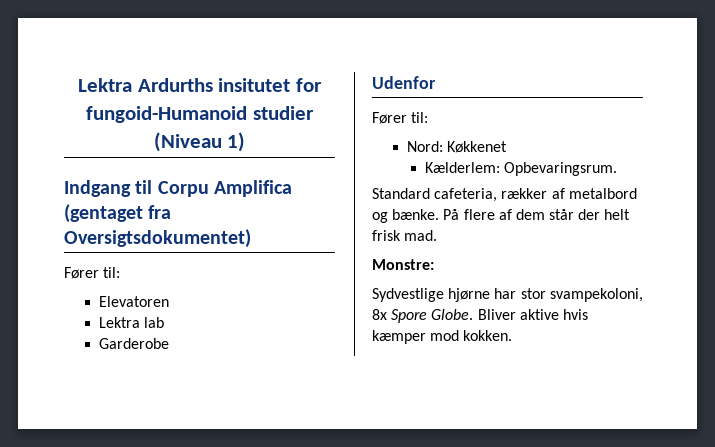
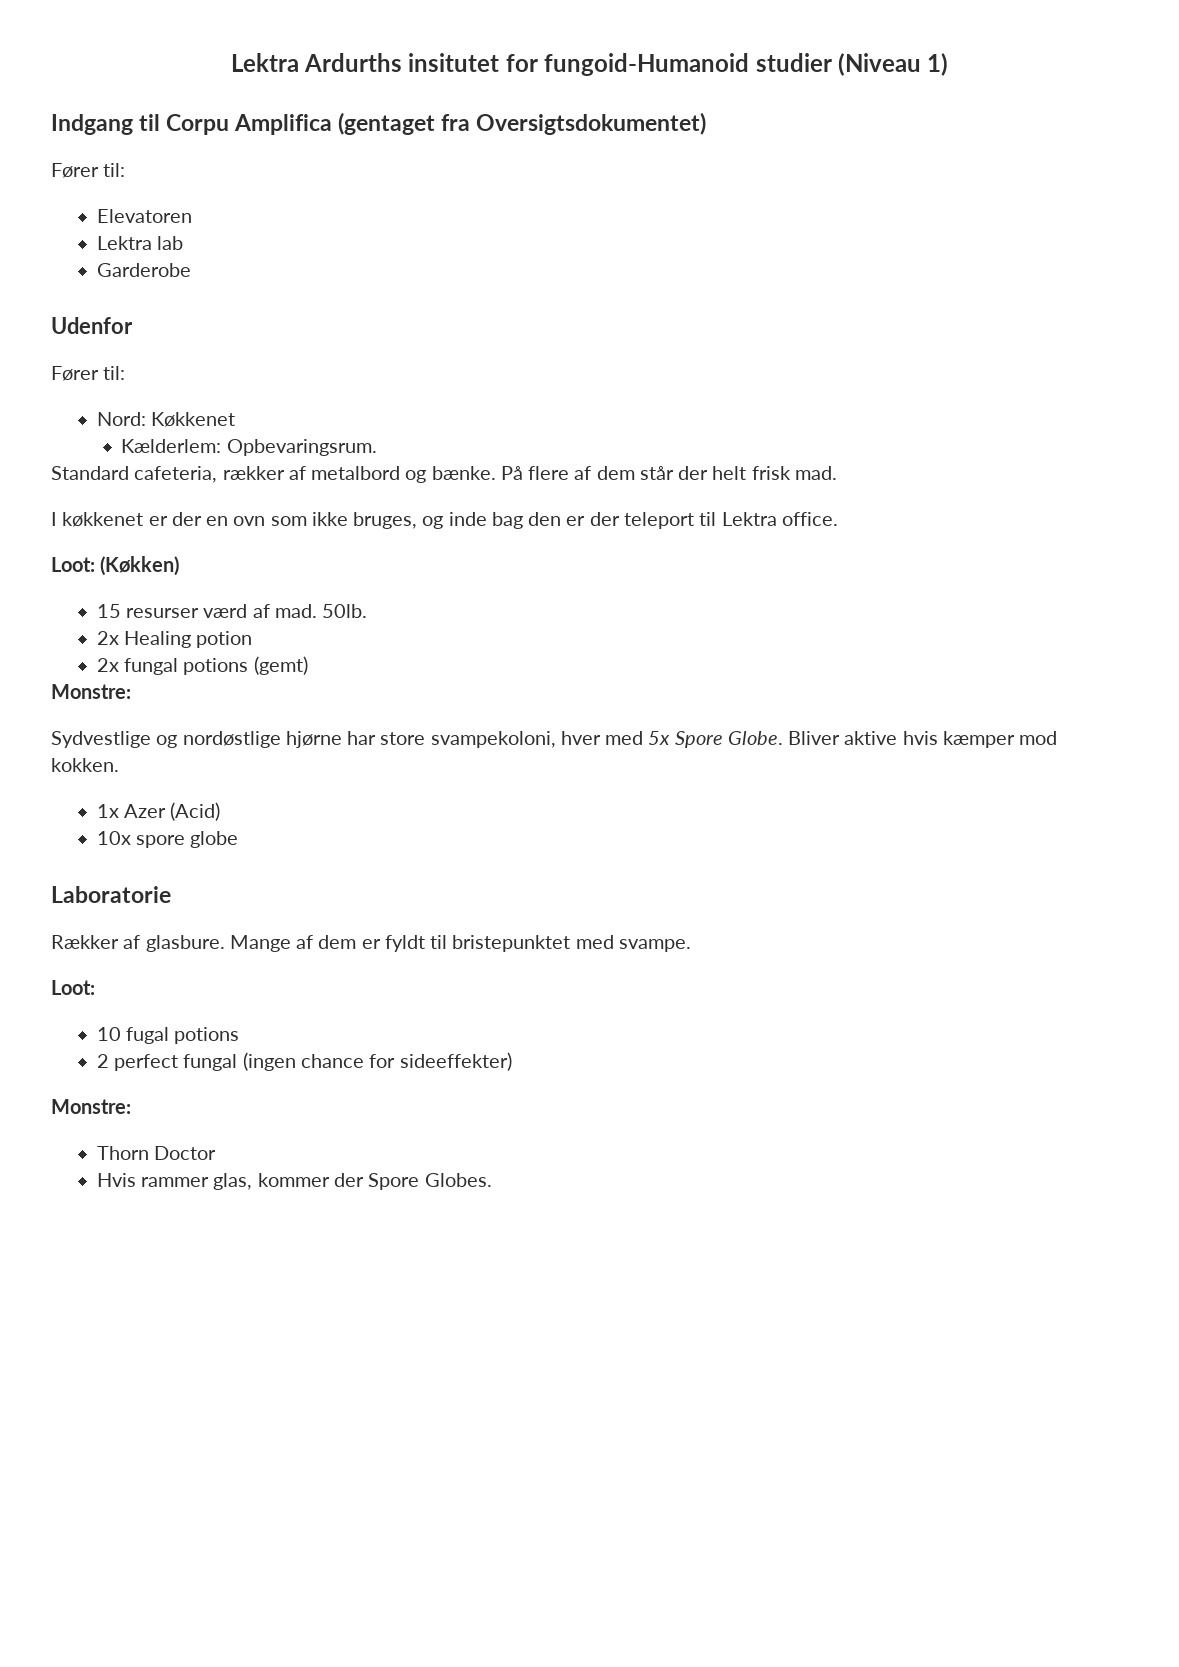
+ I køkkenet er der en ovn som ikke bruges, og inde bag den er der teleport til Lektra office.
+ Loot: (Køkken)
+ 15 resurser værd af mad. 50lb.
+ 2x Healing potion
+ 2x fungal potions (gemt)
  Monstre:
- Sydvestlige hjørne har stor svampekoloni, 8x Spore Globe.
+ Sydvestlige og nordøstlige hjørne har store svampekoloni, hver med 5x Spore Globe.
+ 1x Azer (Acid)
+ 10x spore globe
+ Laboratorie
+ Rækker af glasbure. Mange af dem er fyldt til bristepunktet med svampe.
+ Loot:
+ 10 fugal potions
+ 2 perfect fungal (ingen chance for sideeffekter)
+ Monstre:
+ Thorn Doctor
+ Hvis rammer glas, kommer der Spore Globes.

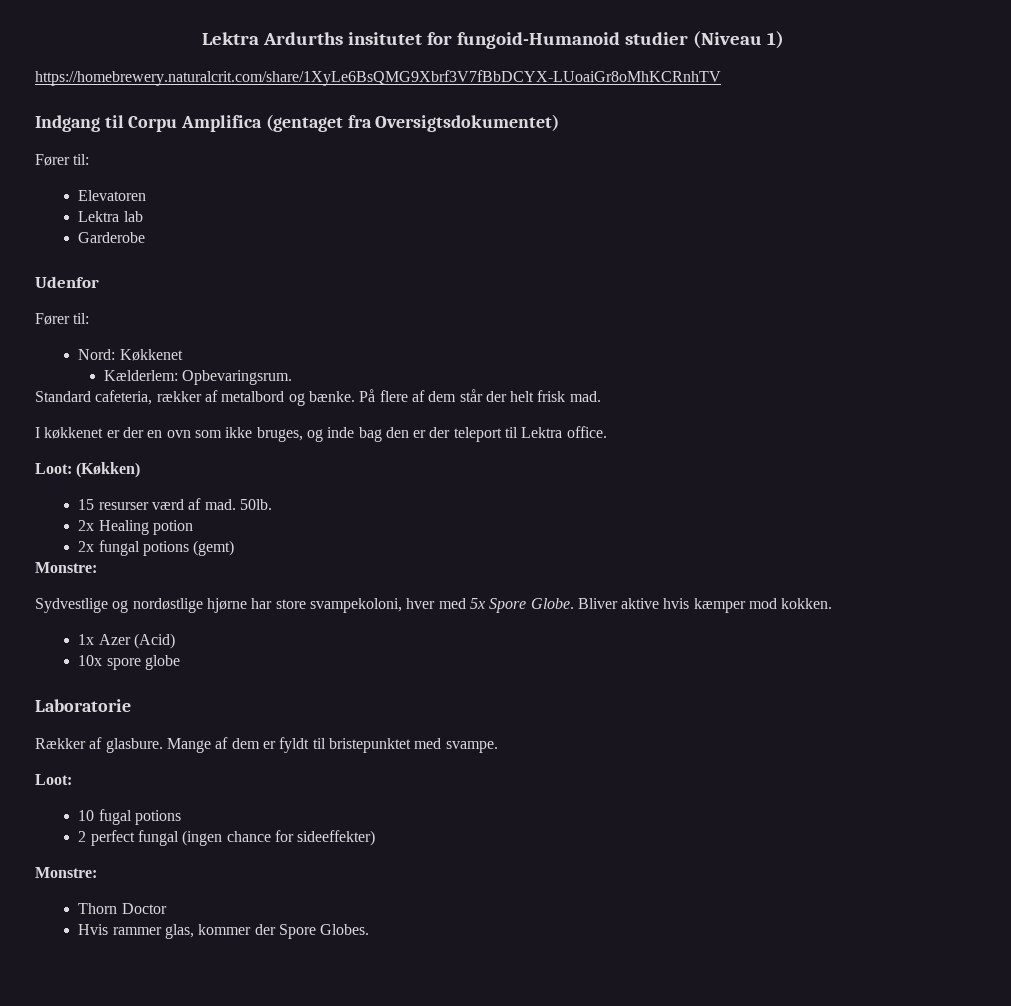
+ https://homebrewery.naturalcrit.com/share/1XyLe6BsQMG9Xbrf3V7fBbDCYX-LUoaiGr8oMhKCRnhTV

